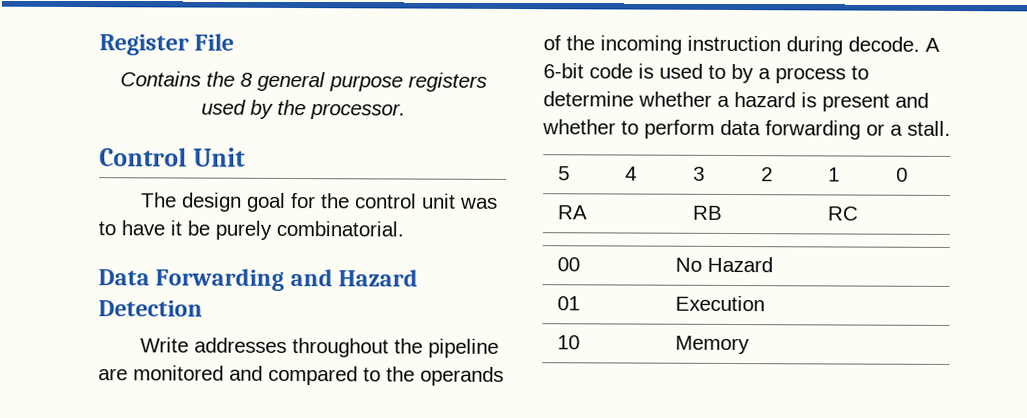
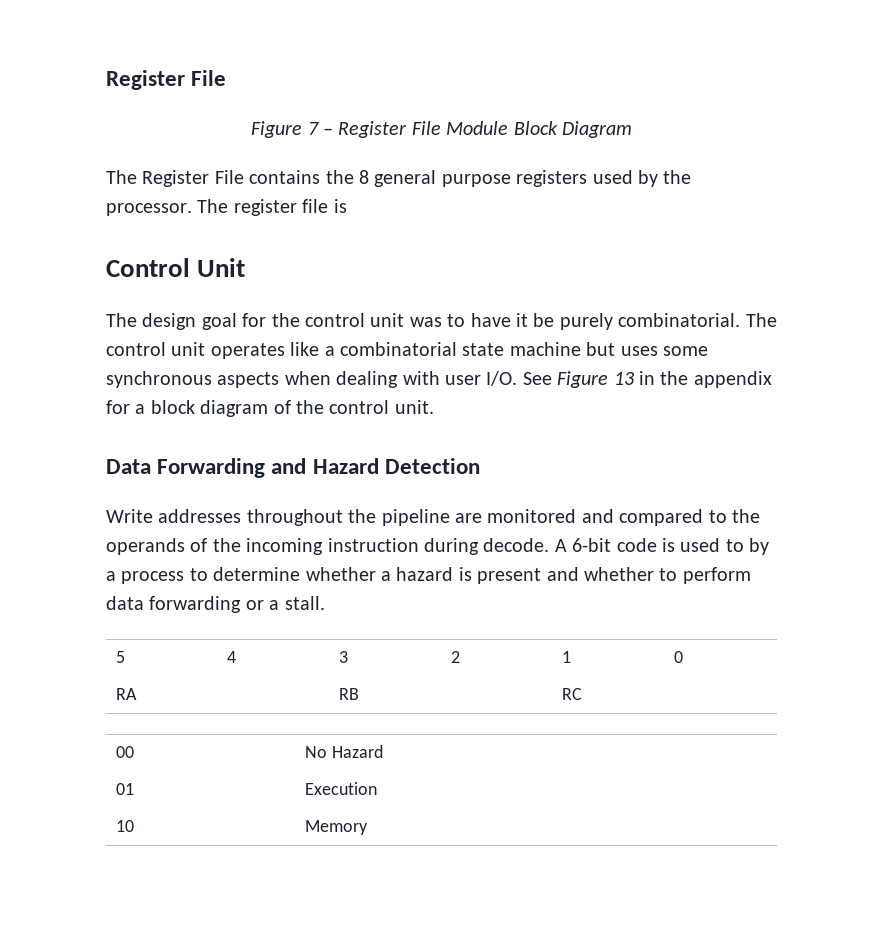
- Contains the 8 general purpose registers used by the processor.
+ Figure 7 – Register File Module Block Diagram
+ The Register File contains the 8 general purpose registers used by the processor. The register file is
+ The control unit operates like a combinatorial state machine but uses some synchronous aspects when dealing with user I/O. See Figure 13 in the appendix for a block diagram of the control unit.

